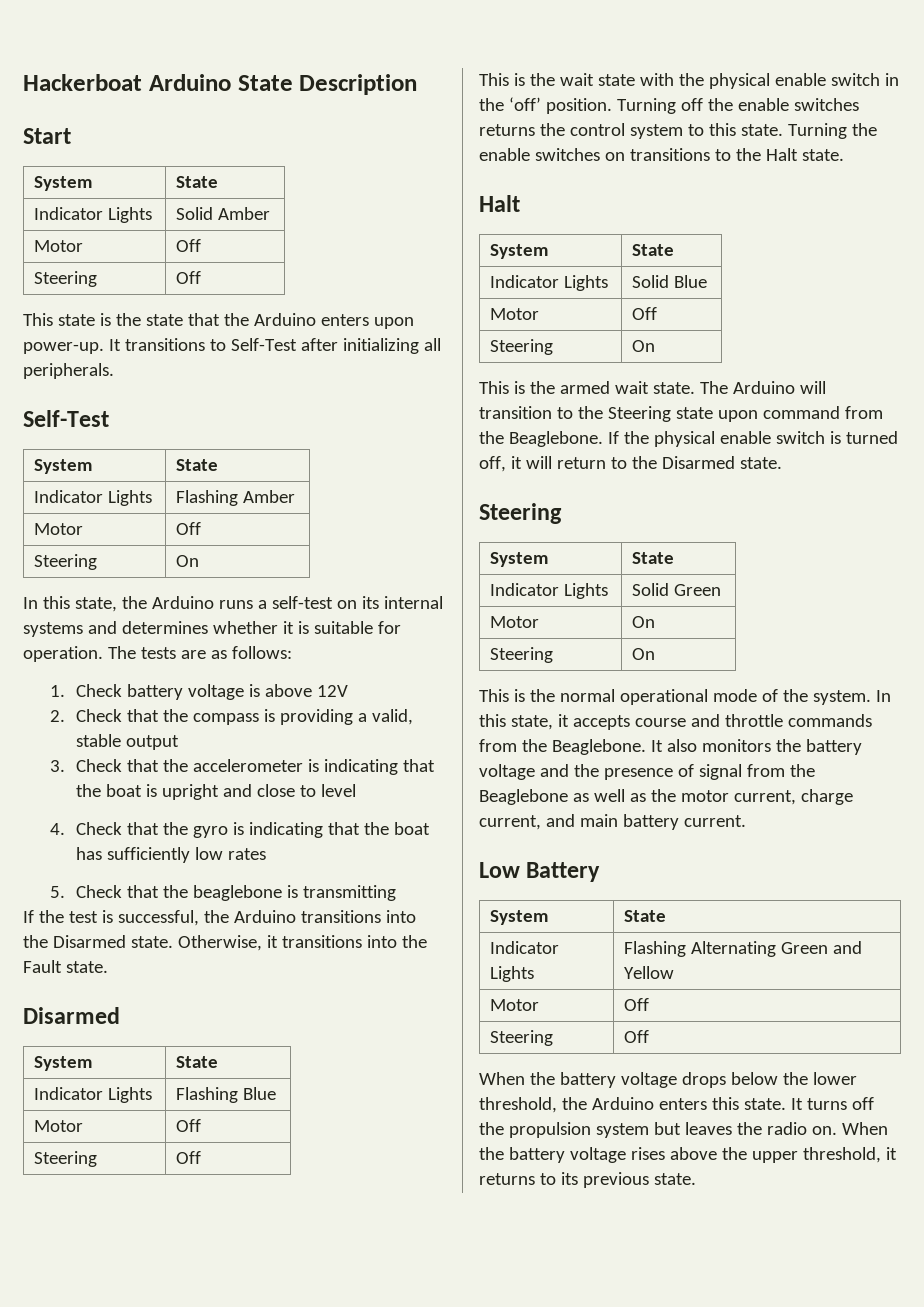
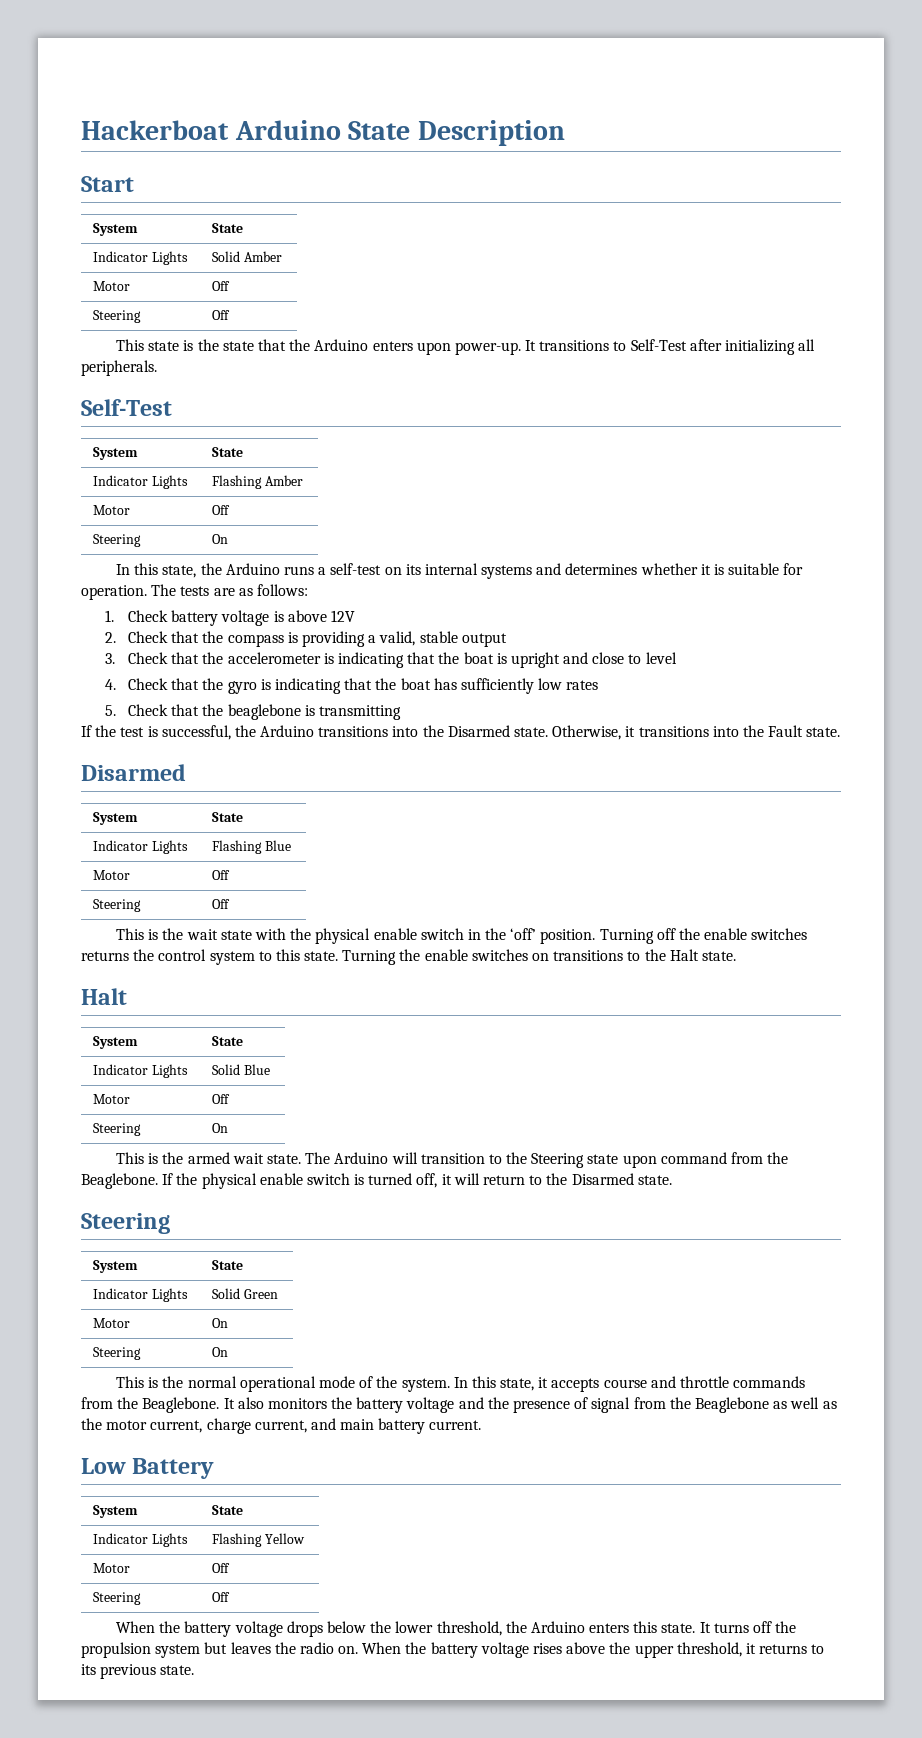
- Indicator Lights | Flashing Alternating Green and Yellow
+ Indicator Lights | Flashing Yellow

